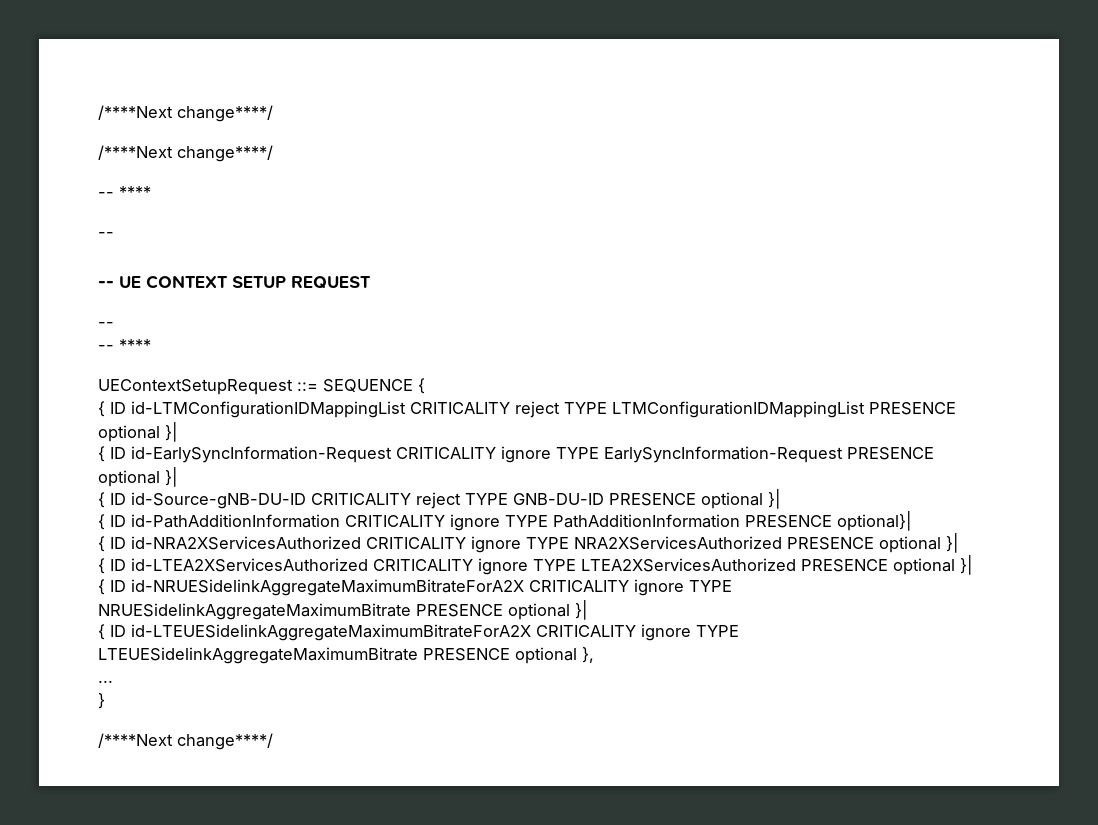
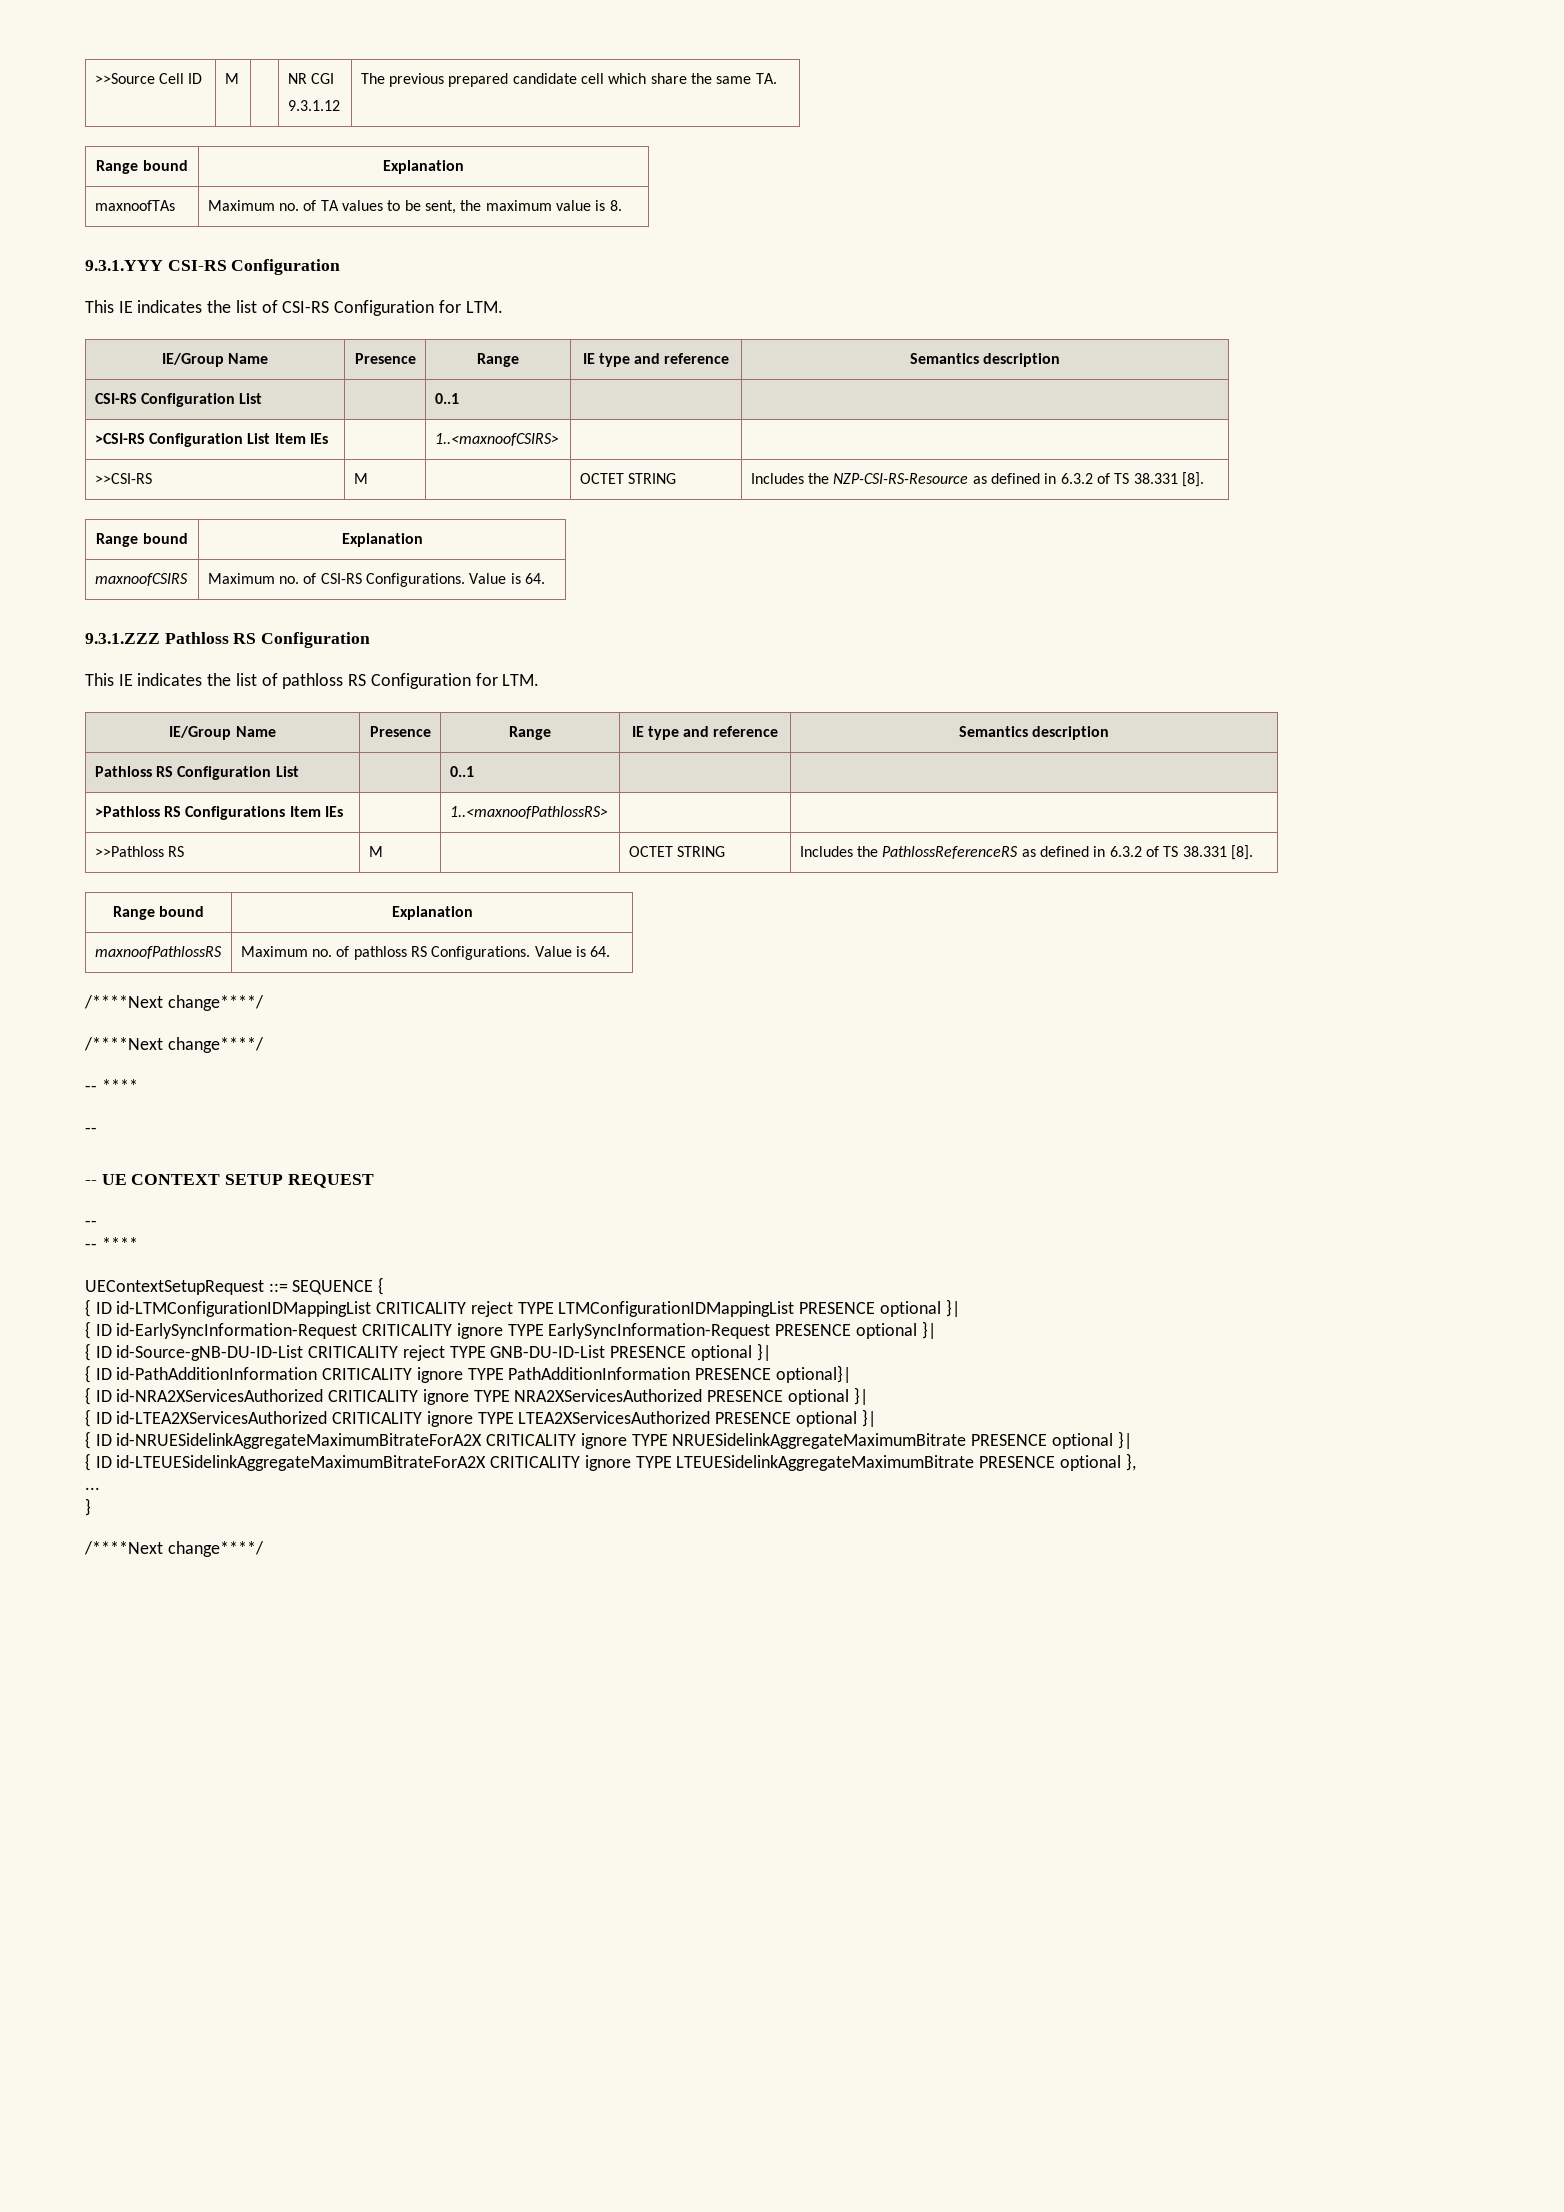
+ >>Source Cell ID | M | | NR CGI
+ 9.3.1.12 | The previous prepared candidate cell which share the same TA.
+ Range bound | Explanation
+ maxnoofTAs | Maximum no. of TA values to be sent, the maximum value is 8.
+ 9.3.1.YYY CSI-RS Configuration
+ This IE indicates the list of CSI-RS Configuration for LTM.
+ IE/Group Name | Presence | Range | IE type and reference | Semantics description
+ CSI-RS Configuration List | | 0..1 | |
+ >CSI-RS Configuration List Item IEs | | 1..<maxnoofCSIRS> | |
+ >>CSI-RS | M | | OCTET STRING | Includes the NZP-CSI-RS-Resource as defined in 6.3.2 of TS 38.331 [8].
+ Range bound | Explanation
+ maxnoofCSIRS | Maximum no. of CSI-RS Configurations. Value is 64.
+ 9.3.1.ZZZ Pathloss RS Configuration
+ This IE indicates the list of pathloss RS Configuration for LTM.
+ IE/Group Name | Presence | Range | IE type and reference | Semantics description
+ Pathloss RS Configuration List | | 0..1 | |
+ >Pathloss RS Configurations Item IEs | | 1..<maxnoofPathlossRS> | |
+ >>Pathloss RS | M | | OCTET STRING | Includes the PathlossReferenceRS as defined in 6.3.2 of TS 38.331 [8].
+ Range bound | Explanation
+ maxnoofPathlossRS | Maximum no. of pathloss RS Configurations. Value is 64.
- { ID id-Source-gNB-DU-ID CRITICALITY reject TYPE GNB-DU-ID PRESENCE optional }|
+ { ID id-Source-gNB-DU-ID-List CRITICALITY reject TYPE GNB-DU-ID-List PRESENCE optional }|

